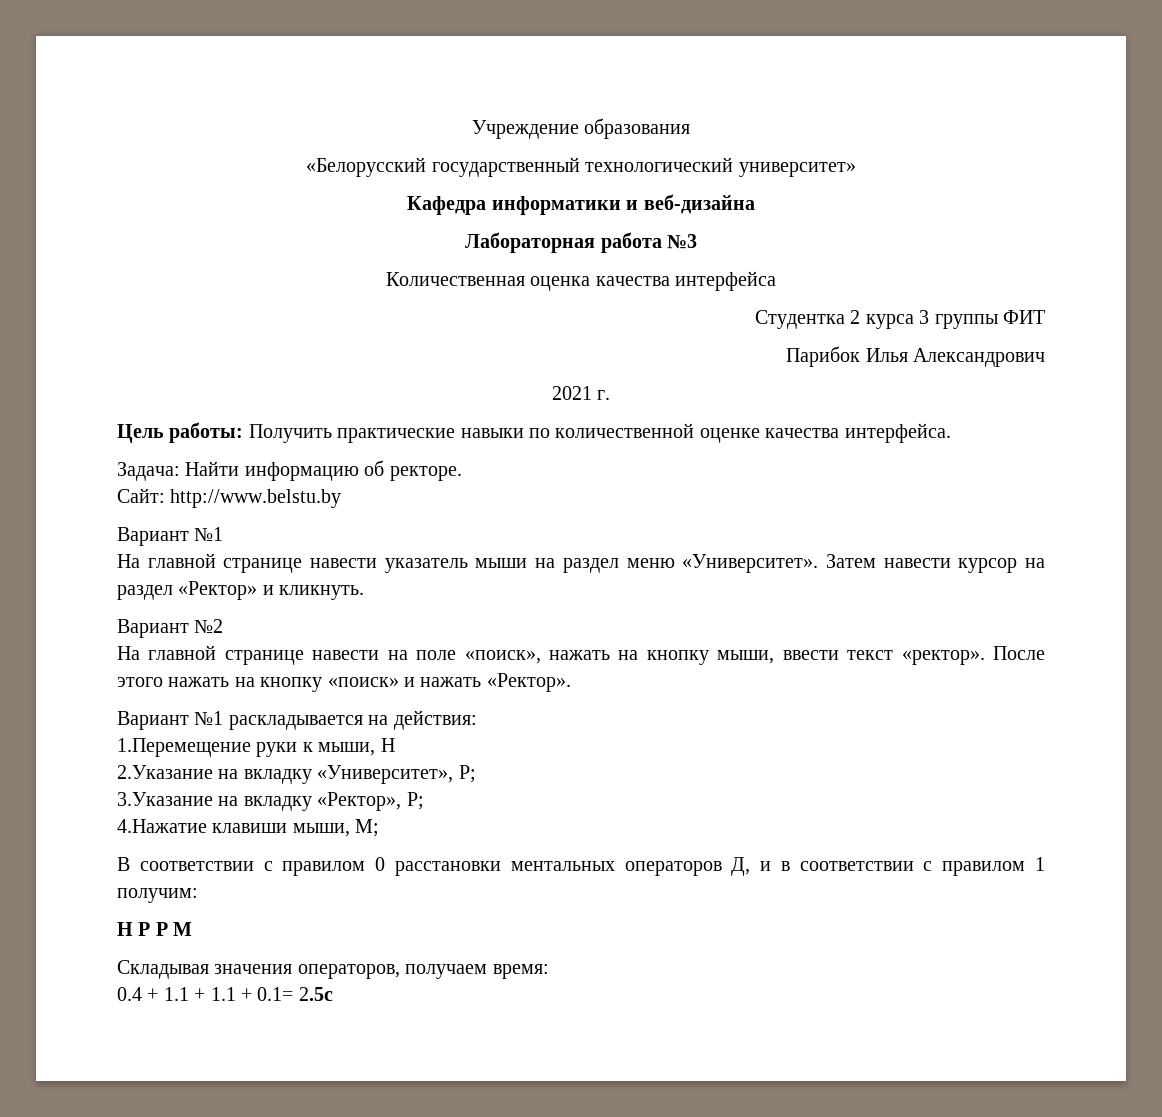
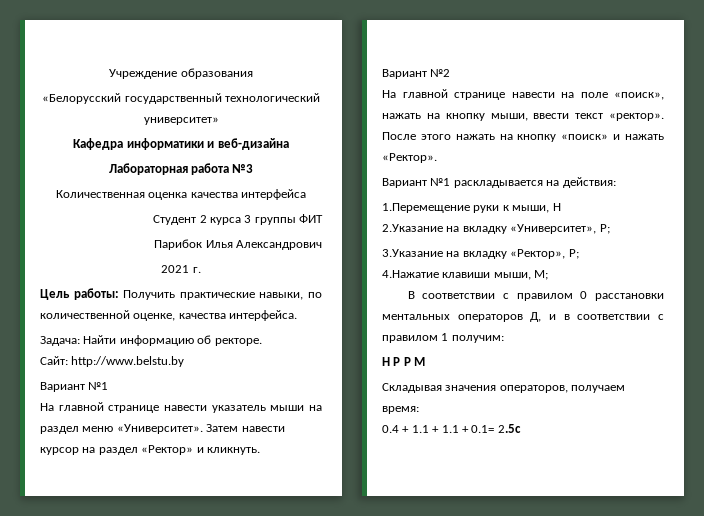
- Студентка 2 курса 3 группы ФИТ
+ Студент 2 курса 3 группы ФИТ
- Цель работы: Получить практические навыки по количественной оценке качества интерфейса.
+ Цель работы: Получить практические навыки, по количественной оценке, качества интерфейса.

